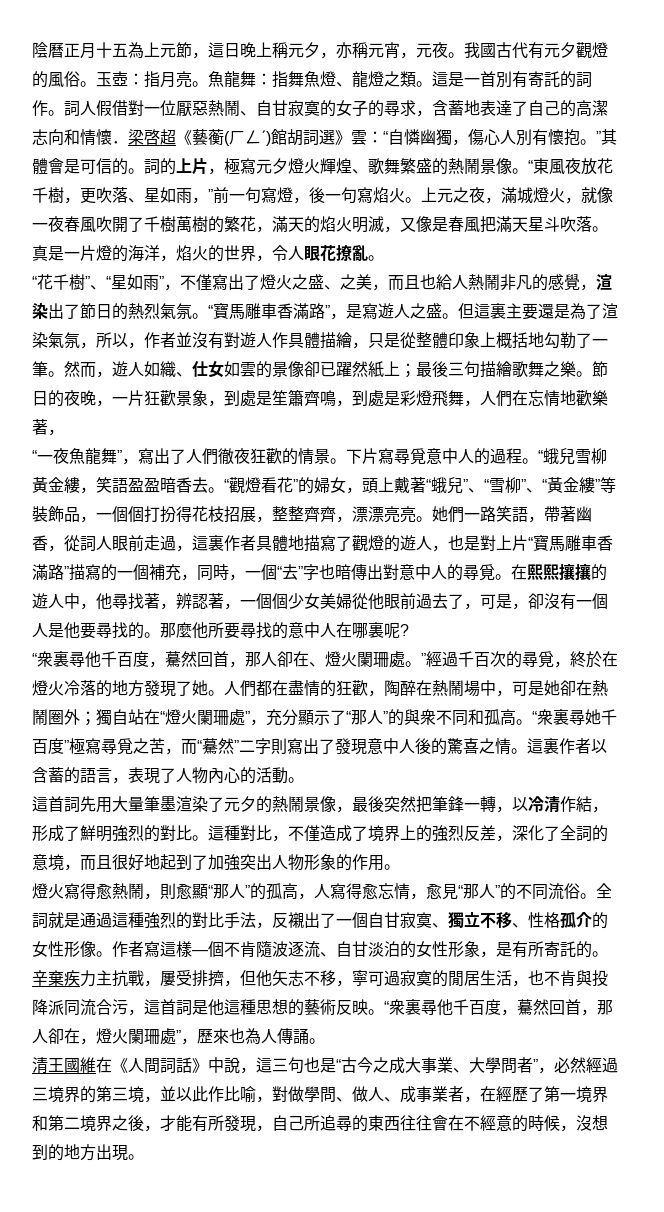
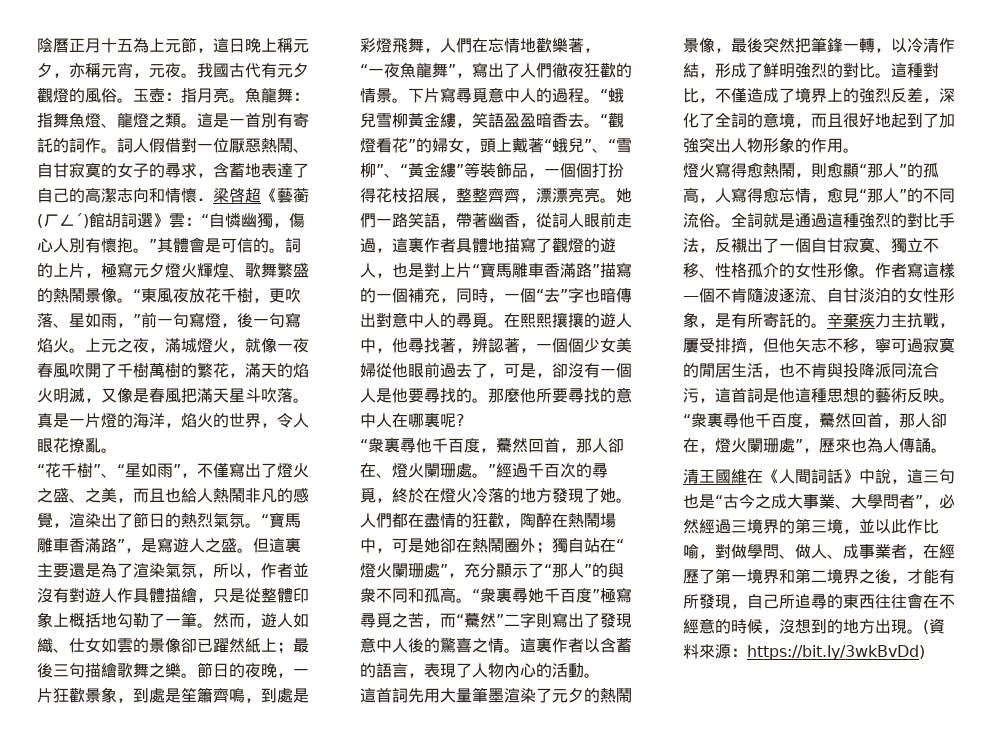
+ (資料來源：https://bit.ly/3wkBvDd)

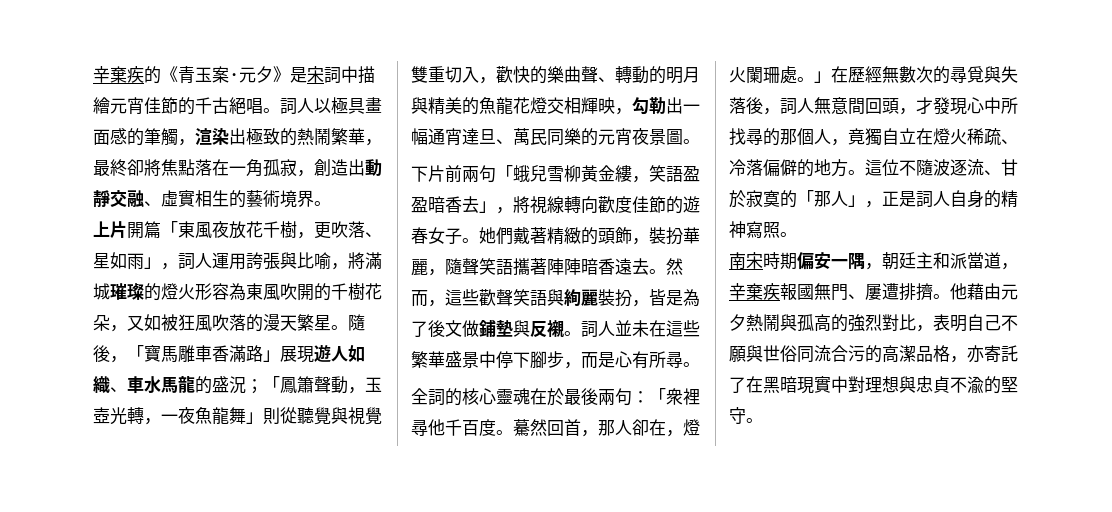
- 陰曆正月十五為上元節，這日晚上稱元夕，亦稱元宵，元夜。我國古代有元夕觀燈的風俗。玉壺：指月亮。魚龍舞：指舞魚燈、龍燈之類。這是一首別有寄託的詞作。詞人假借對一位厭惡熱鬧、自甘寂寞的女子的尋求，含蓄地表達了自己的高潔志向和情懷．梁啓超《藝蘅(ㄏㄥˊ)館胡詞選》雲：“自憐幽獨，傷心人別有懷抱。”其體會是可信的。詞的上片，極寫元夕燈火輝煌、歌舞繁盛的熱鬧景像。“東風夜放花千樹，更吹落、星如雨，”前一句寫燈，後一句寫焰火。上元之夜，滿城燈火，就像一夜春風吹開了千樹萬樹的繁花，滿天的焰火明滅，又像是春風把滿天星斗吹落。真是一片燈的海洋，焰火的世界，令人眼花撩亂。
- “花千樹”、“星如雨”，不僅寫出了燈火之盛、之美，而且也給人熱鬧非凡的感覺，渲染出了節日的熱烈氣氛。“寶馬雕車香滿路”，是寫遊人之盛。但這裏主要還是為了渲染氣氛，所以，作者並沒有對遊人作具體描繪，只是從整體印象上概括地勾勒了一筆。然而，遊人如織、仕女如雲的景像卻已躍然紙上；最後三句描繪歌舞之樂。節日的夜晚，一片狂歡景象，到處是笙簫齊鳴，到處是彩燈飛舞，人們在忘情地歡樂著，
- “一夜魚龍舞”，寫出了人們徹夜狂歡的情景。下片寫尋覓意中人的過程。“蛾兒雪柳黃金縷，笑語盈盈暗香去。“觀燈看花”的婦女，頭上戴著“蛾兒”、“雪柳”、“黃金縷”等裝飾品，一個個打扮得花枝招展，整整齊齊，漂漂亮亮。她們一路笑語，帶著幽香，從詞人眼前走過，這裏作者具體地描寫了觀燈的遊人，也是對上片“寶馬雕車香滿路”描寫的一個補充，同時，一個“去”字也暗傳出對意中人的尋覓。在熙熙攘攘的遊人中，他尋找著，辨認著，一個個少女美婦從他眼前過去了，可是，卻沒有一個人是他要尋找的。那麼他所要尋找的意中人在哪裏呢?
- “衆裏尋他千百度，驀然回首，那人卻在、燈火闌珊處。”經過千百次的尋覓，終於在燈火冷落的地方發現了她。人們都在盡情的狂歡，陶醉在熱鬧場中，可是她卻在熱鬧圈外；獨自站在“燈火闌珊處”，充分顯示了“那人”的與衆不同和孤高。“衆裏尋她千百度”極寫尋覓之苦，而“驀然”二字則寫出了發現意中人後的驚喜之情。這裏作者以含蓄的語言，表現了人物內心的活動。
- 這首詞先用大量筆墨渲染了元夕的熱鬧景像，最後突然把筆鋒一轉，以冷清作結，形成了鮮明強烈的對比。這種對比，不僅造成了境界上的強烈反差，深化了全詞的意境，而且很好地起到了加強突出人物形象的作用。
- 燈火寫得愈熱鬧，則愈顯“那人”的孤高，人寫得愈忘情，愈見“那人”的不同流俗。全詞就是通過這種強烈的對比手法，反襯出了一個自甘寂寞、獨立不移、性格孤介的女性形像。作者寫這樣—個不肯隨波逐流、自甘淡泊的女性形象，是有所寄託的。辛棄疾力主抗戰，屢受排擠，但他矢志不移，寧可過寂寞的閒居生活，也不肯與投降派同流合污，這首詞是他這種思想的藝術反映。“衆裏尋他千百度，驀然回首，那人卻在，燈火闌珊處”，歷來也為人傳誦。
- 清王國維在《人間詞話》中說，這三句也是“古今之成大事業、大學問者”，必然經過三境界的第三境，並以此作比喻，對做學問、做人、成事業者，在經歷了第一境界和第二境界之後，才能有所發現，自己所追尋的東西往往會在不經意的時候，沒想到的地方出現。(資料來源：https://bit.ly/3wkBvDd)
+ 辛棄疾的《青玉案·元夕》是宋詞中描繪元宵佳節的千古絕唱。詞人以極具畫面感的筆觸，渲染出極致的熱鬧繁華，最終卻將焦點落在一角孤寂，創造出動靜交融、虛實相生的藝術境界。
+ 上片開篇「東風夜放花千樹，更吹落、星如雨」，詞人運用誇張與比喻，將滿城璀璨的燈火形容為東風吹開的千樹花朵，又如被狂風吹落的漫天繁星。隨後，「寶馬雕車香滿路」展現遊人如織、車水馬龍的盛況；「鳳簫聲動，玉壺光轉，一夜魚龍舞」則從聽覺與視覺雙重切入，歡快的樂曲聲、轉動的明月與精美的魚龍花燈交相輝映，勾勒出一幅通宵達旦、萬民同樂的元宵夜景圖。
+ 下片前兩句「蛾兒雪柳黃金縷，笑語盈盈暗香去」，將視線轉向歡度佳節的遊春女子。她們戴著精緻的頭飾，裝扮華麗，隨聲笑語攜著陣陣暗香遠去。然而，這些歡聲笑語與絢麗裝扮，皆是為了後文做鋪墊與反襯。詞人並未在這些繁華盛景中停下腳步，而是心有所尋。
+ 全詞的核心靈魂在於最後兩句：「衆裡尋他千百度。驀然回首，那人卻在，燈火闌珊處。」在歷經無數次的尋覓與失落後，詞人無意間回頭，才發現心中所找尋的那個人，竟獨自立在燈火稀疏、冷落偏僻的地方。這位不隨波逐流、甘於寂寞的「那人」，正是詞人自身的精神寫照。
+ 南宋時期偏安一隅，朝廷主和派當道，辛棄疾報國無門、屢遭排擠。他藉由元夕熱鬧與孤高的強烈對比，表明自己不願與世俗同流合污的高潔品格，亦寄託了在黑暗現實中對理想與忠貞不渝的堅守。

